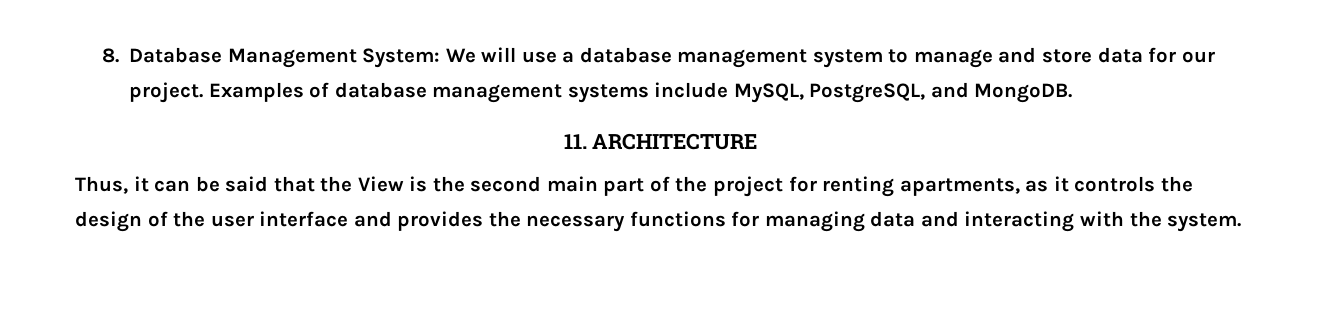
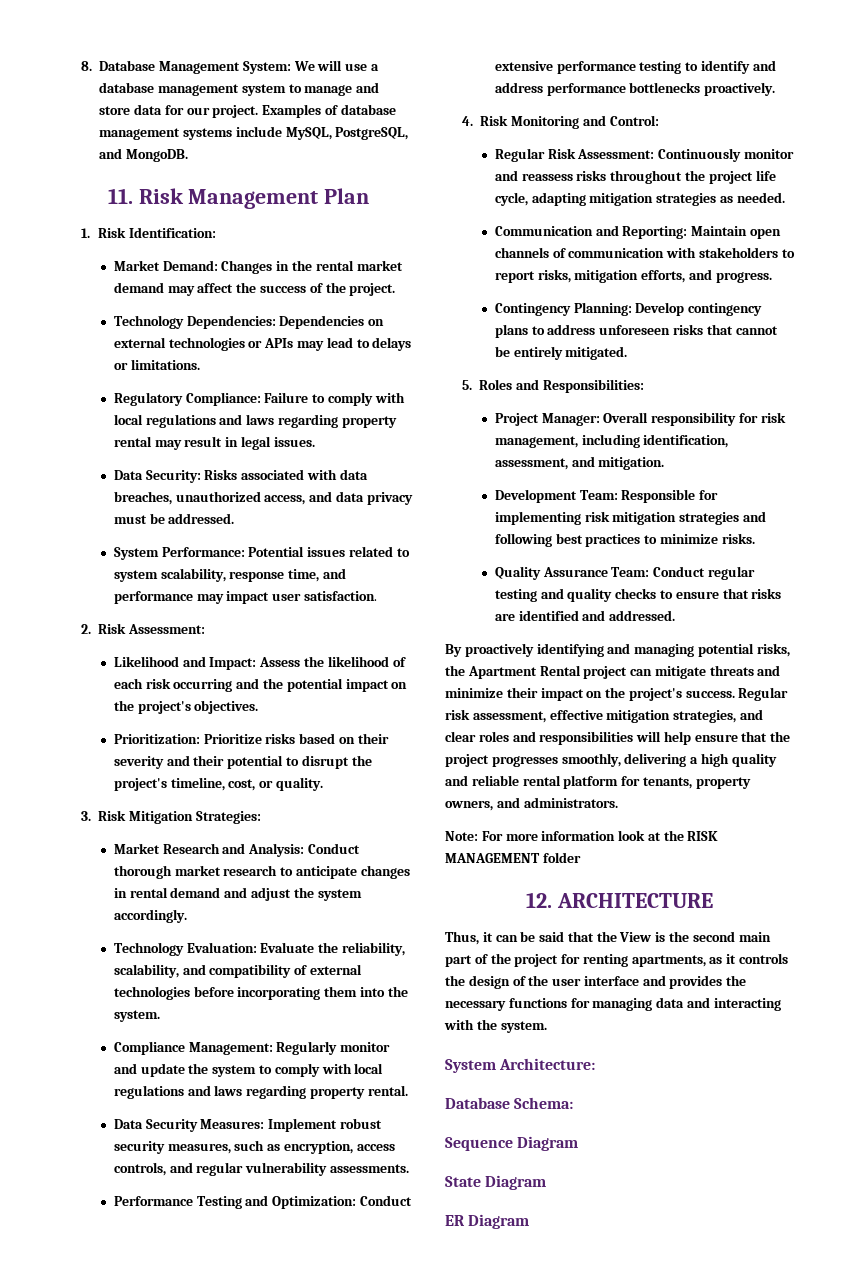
- 11. ARCHITECTURE
+ 11. Risk Management Plan
+ 1. Risk Identification:
+ Market Demand: Changes in the rental market demand may affect the success of the project.
+ Technology Dependencies: Dependencies on external technologies or APIs may lead to delays or limitations.
+ Regulatory Compliance: Failure to comply with local regulations and laws regarding property rental may result in legal issues.
+ Data Security: Risks associated with data breaches, unauthorized access, and data privacy must be addressed.
+ System Performance: Potential issues related to system scalability, response time, and performance may impact user satisfaction.
+ 2. Risk Assessment:
+ Likelihood and Impact: Assess the likelihood of each risk occurring and the potential impact on the project's objectives.
+ Prioritization: Prioritize risks based on their severity and their potential to disrupt the project's timeline, cost, or quality.
+ 3. Risk Mitigation Strategies:
+ Market Research and Analysis: Conduct thorough market research to anticipate changes in rental demand and adjust the system accordingly.
+ Technology Evaluation: Evaluate the reliability, scalability, and compatibility of external technologies before incorporating them into the system.
+ Compliance Management: Regularly monitor and update the system to comply with local regulations and laws regarding property rental.
+ Data Security Measures: Implement robust security measures, such as encryption, access controls, and regular vulnerability assessments.
+ Performance Testing and Optimization: Conduct extensive performance testing to identify and address performance bottlenecks proactively.
+ 4. Risk Monitoring and Control:
+ Regular Risk Assessment: Continuously monitor and reassess risks throughout the project life cycle, adapting mitigation strategies as needed.
+ Communication and Reporting: Maintain open channels of communication with stakeholders to report risks, mitigation efforts, and progress.
+ Contingency Planning: Develop contingency plans to address unforeseen risks that cannot be entirely mitigated.
+ 5. Roles and Responsibilities:
+ Project Manager: Overall responsibility for risk management, including identification, assessment, and mitigation.
+ Development Team: Responsible for implementing risk mitigation strategies and following best practices to minimize risks.
+ Quality Assurance Team: Conduct regular testing and quality checks to ensure that risks are identified and addressed.
+ By proactively identifying and managing potential risks, the Apartment Rental project can mitigate threats and minimize their impact on the project's success. Regular risk assessment, effective mitigation strategies, and clear roles and responsibilities will help ensure that the project progresses smoothly, delivering a high quality and reliable rental platform for tenants, property owners, and administrators.
+ Note: For more information look at the RISK MANAGEMENT folder
+ 12. ARCHITECTURE
+ System Architecture:
+ Database Schema:
+ Sequence Diagram
+ State Diagram
+ ER Diagram

